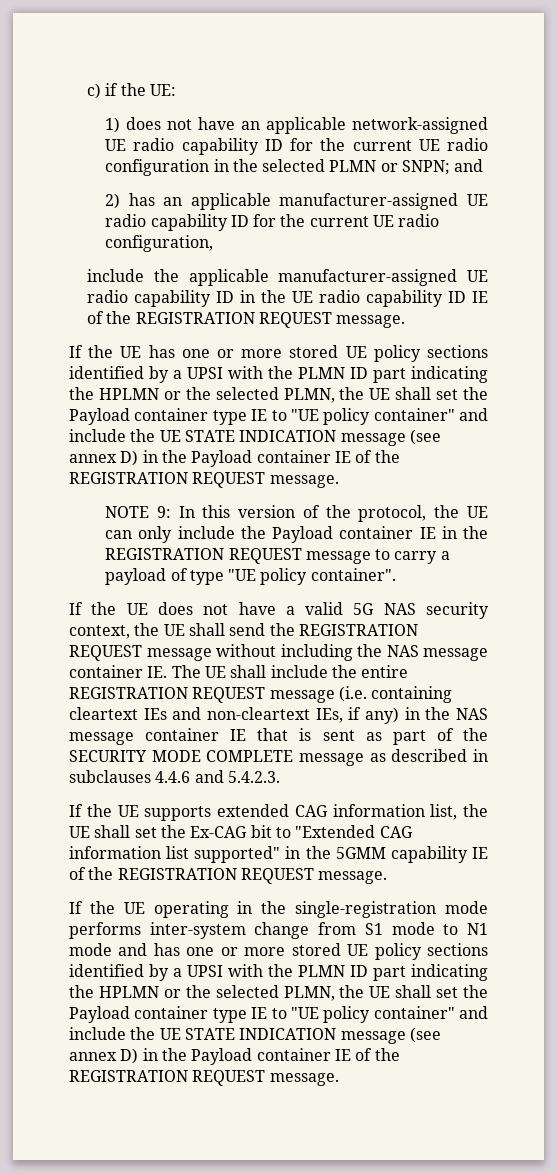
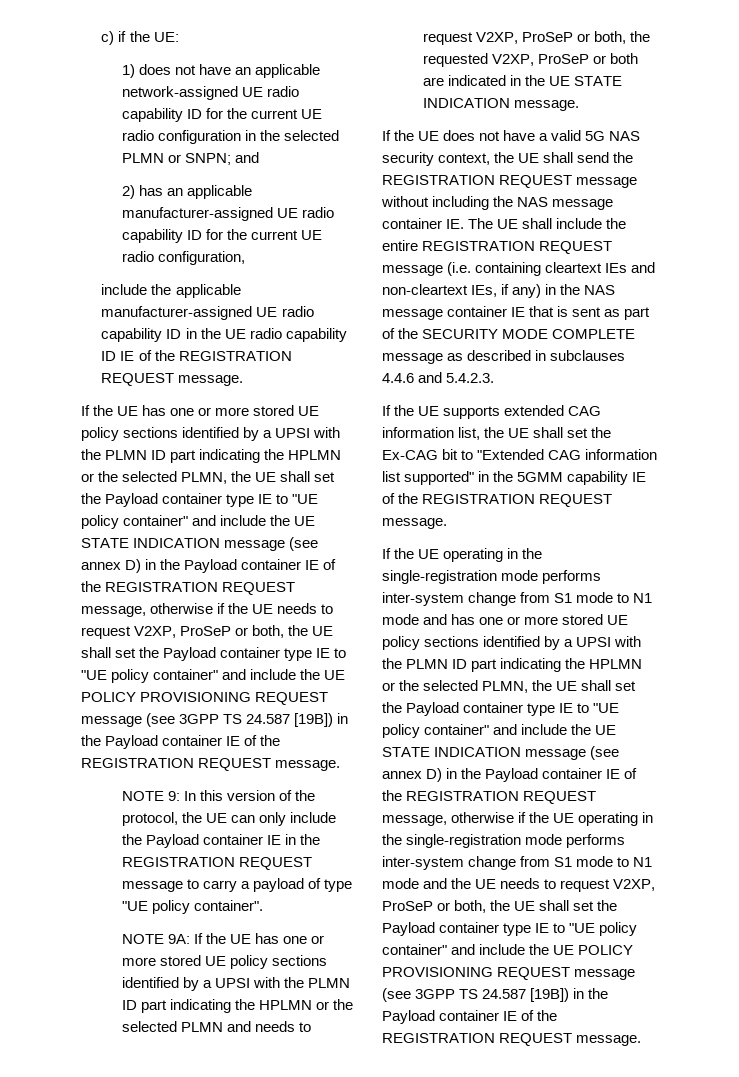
- If the UE has one or more stored UE policy sections identified by a UPSI with the PLMN ID part indicating the HPLMN or the selected PLMN, the UE shall set the Payload container type IE to "UE policy container" and include the UE STATE INDICATION message (see annex D) in the Payload container IE of the REGISTRATION REQUEST message.
+ If the UE has one or more stored UE policy sections identified by a UPSI with the PLMN ID part indicating the HPLMN or the selected PLMN, the UE shall set the Payload container type IE to "UE policy container" and include the UE STATE INDICATION message (see annex D) in the Payload container IE of the REGISTRATION REQUEST message, otherwise if the UE needs to request V2XP, ProSeP or both, the UE shall set the Payload container type IE to "UE policy container" and include the UE POLICY PROVISIONING REQUEST message (see 3GPP TS 24.587 [19B]) in the Payload container IE of the REGISTRATION REQUEST message.
+ NOTE 9A: If the UE has one or more stored UE policy sections identified by a UPSI with the PLMN ID part indicating the HPLMN or the selected PLMN and needs to request V2XP, ProSeP or both, the requested V2XP, ProSeP or both are indicated in the UE STATE INDICATION message.
- If the UE operating in the single-registration mode performs inter-system change from S1 mode to N1 mode and has one or more stored UE policy sections identified by a UPSI with the PLMN ID part indicating the HPLMN or the selected PLMN, the UE shall set the Payload container type IE to "UE policy container" and include the UE STATE INDICATION message (see annex D) in the Payload container IE of the REGISTRATION REQUEST message.
+ If the UE operating in the single-registration mode performs inter-system change from S1 mode to N1 mode and has one or more stored UE policy sections identified by a UPSI with the PLMN ID part indicating the HPLMN or the selected PLMN, the UE shall set the Payload container type IE to "UE policy container" and include the UE STATE INDICATION message (see annex D) in the Payload container IE of the REGISTRATION REQUEST message, otherwise if the UE operating in the single-registration mode performs inter-system change from S1 mode to N1 mode and the UE needs to request V2XP, ProSeP or both, the UE shall set the Payload container type IE to "UE policy container" and include the UE POLICY PROVISIONING REQUEST message (see 3GPP TS 24.587 [19B]) in the Payload container IE of the REGISTRATION REQUEST message.

